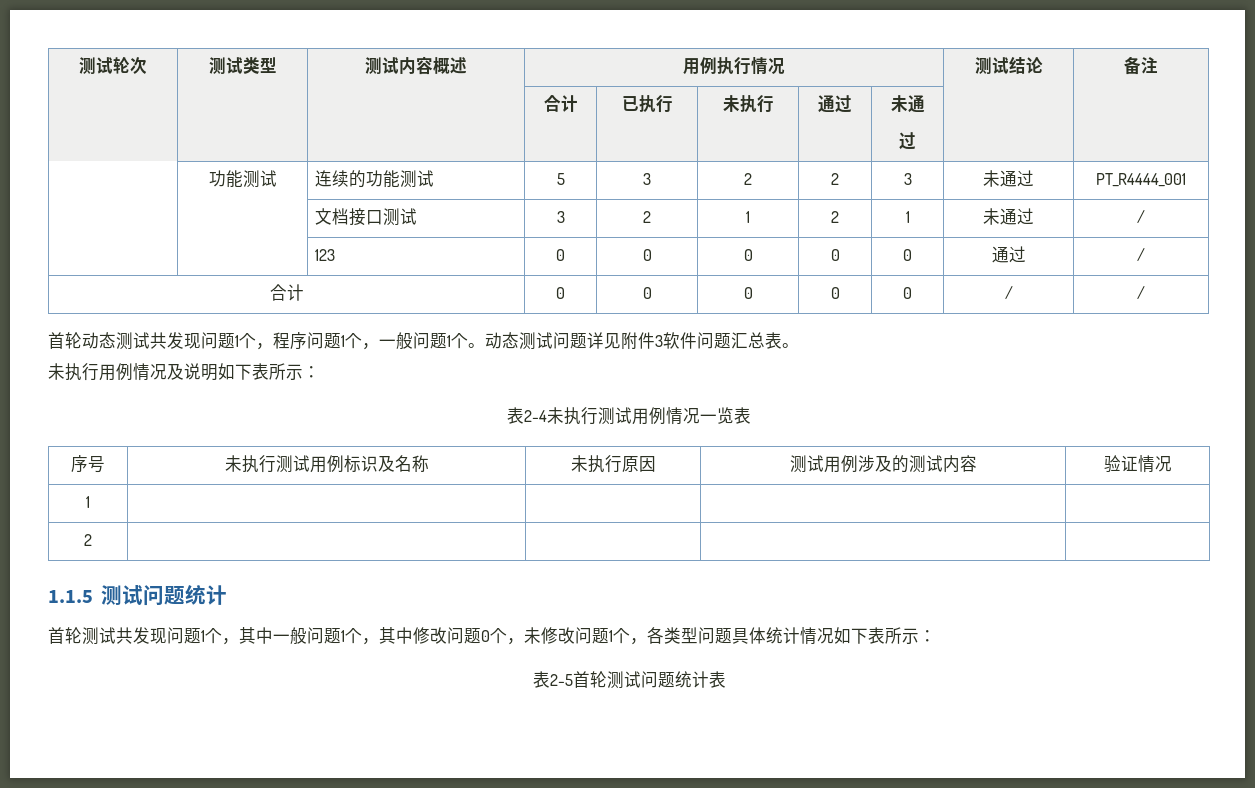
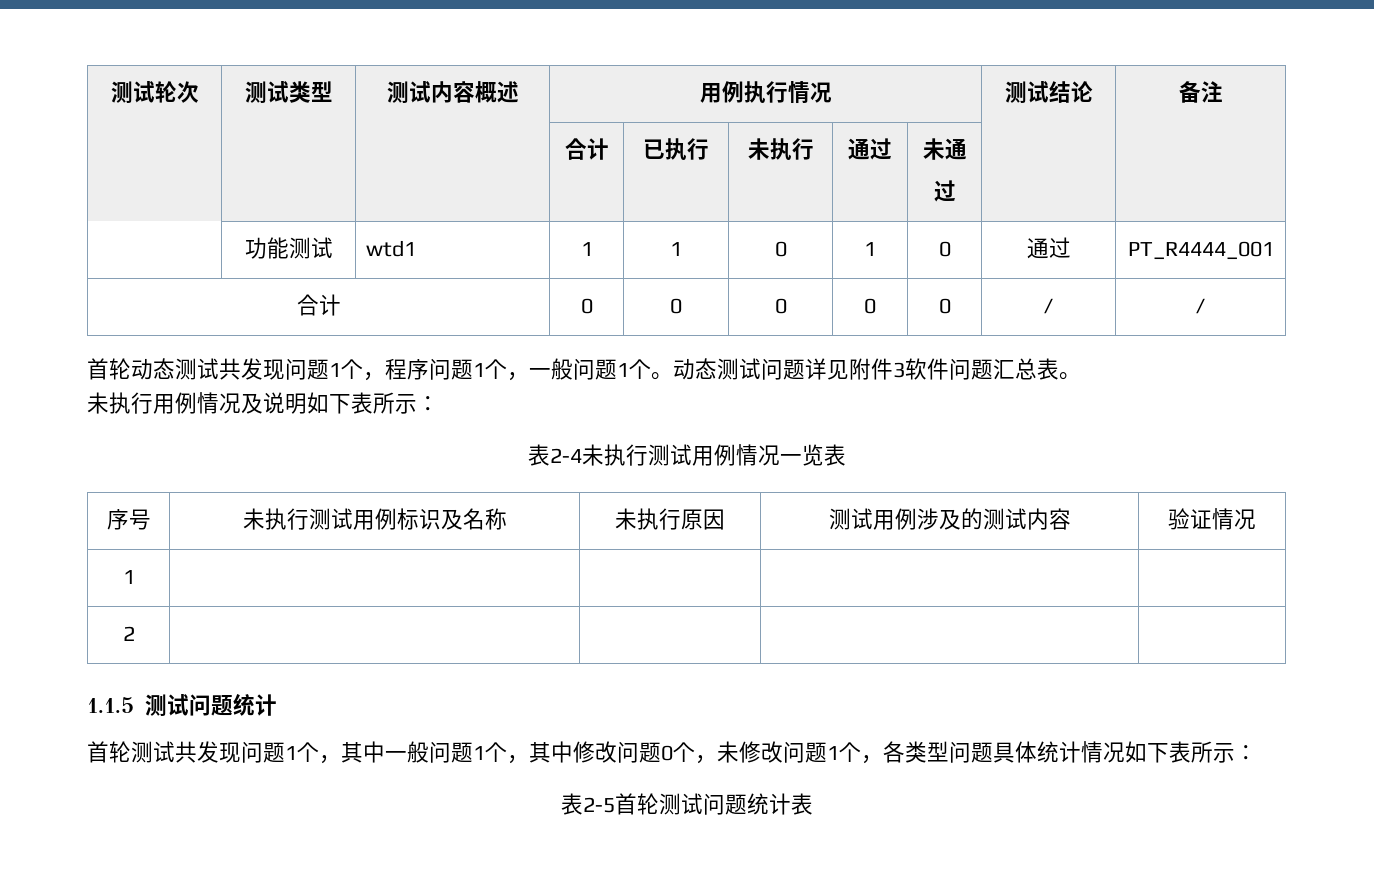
- | 功能测试 | 连续的功能测试 | 5 | 3 | 2 | 2 | 3 | 未通过 | PT_R4444_001
- | | 文档接口测试 | 3 | 2 | 1 | 2 | 1 | 未通过 | /
- | | 123 | 0 | 0 | 0 | 0 | 0 | 通过 | /
+ | 功能测试 | wtd1 | 1 | 1 | 0 | 1 | 0 | 通过 | PT_R4444_001

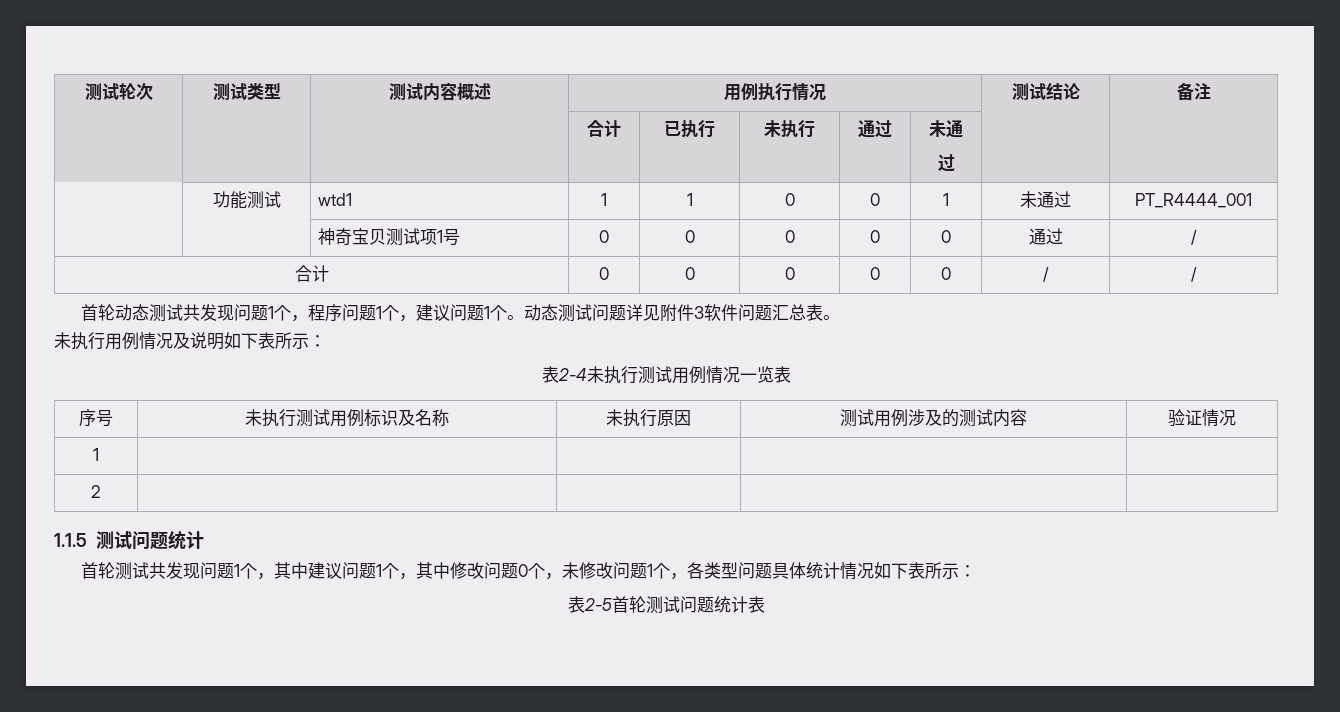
- | 功能测试 | wtd1 | 1 | 1 | 0 | 1 | 0 | 通过 | PT_R4444_001
+ | 功能测试 | wtd1 | 1 | 1 | 0 | 0 | 1 | 未通过 | PT_R4444_001
+ | | 神奇宝贝测试项1号 | 0 | 0 | 0 | 0 | 0 | 通过 | /
- 首轮动态测试共发现问题1个，程序问题1个，一般问题1个。
+ 首轮动态测试共发现问题1个，程序问题1个，建议问题1个。
- 首轮测试共发现问题1个，其中一般问题1个，其中修改问题0个，未修改问题1个，各类型问题具体统计情况如下表所示：
+ 首轮测试共发现问题1个，其中建议问题1个，其中修改问题0个，未修改问题1个，各类型问题具体统计情况如下表所示：

